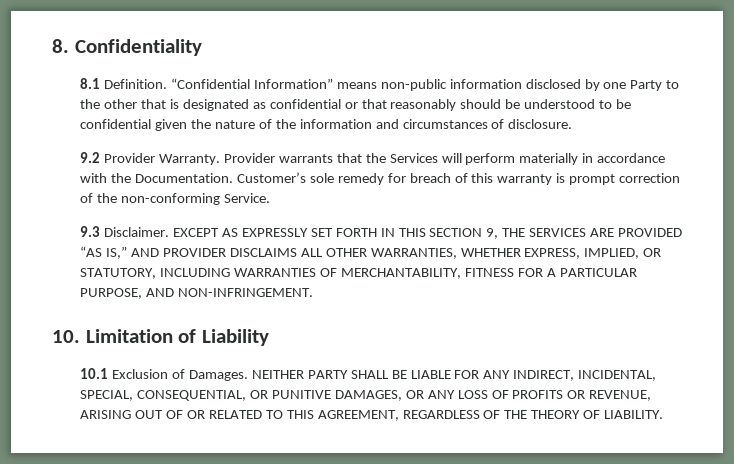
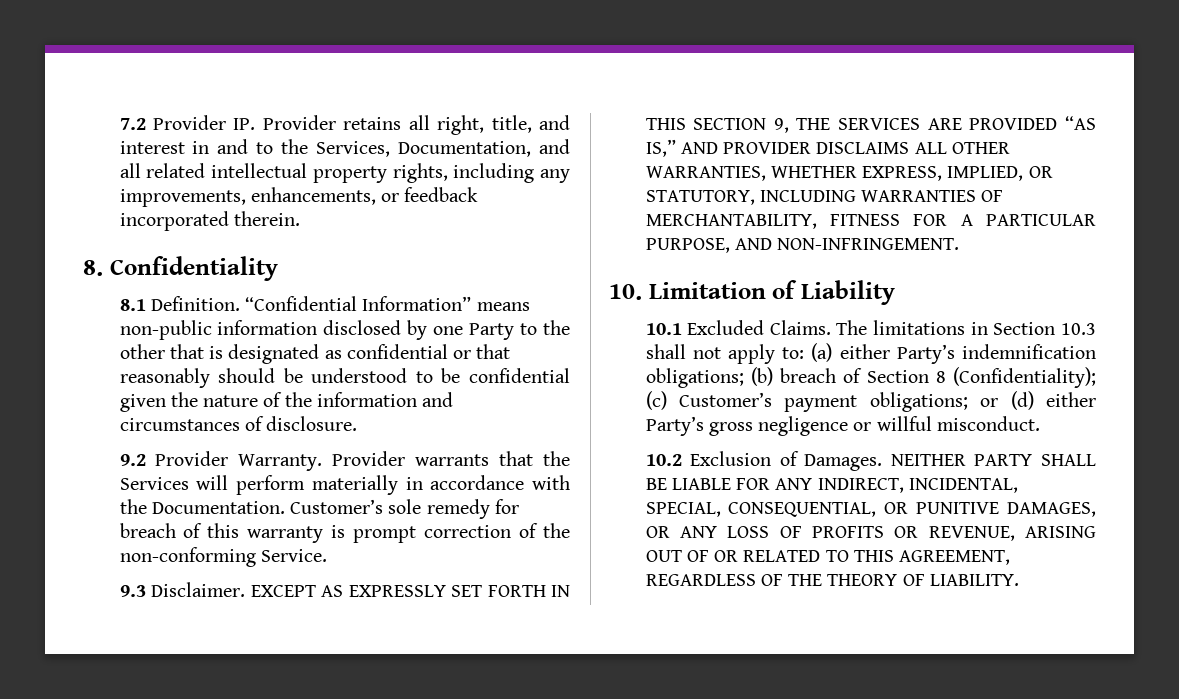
+ 7.2 Provider IP. Provider retains all right, title, and interest in and to the Services, Documentation, and all related intellectual property rights, including any improvements, enhancements, or feedback incorporated therein.
- 10.1 Exclusion of Damages.
+ 10.1 Excluded Claims. The limitations in Section 10.3 shall not apply to: (a) either Party’s indemnification obligations; (b) breach of Section 8 (Confidentiality); (c) Customer’s payment obligations; or (d) either Party’s gross negligence or willful misconduct.
+ 10.2 Exclusion of Damages.

